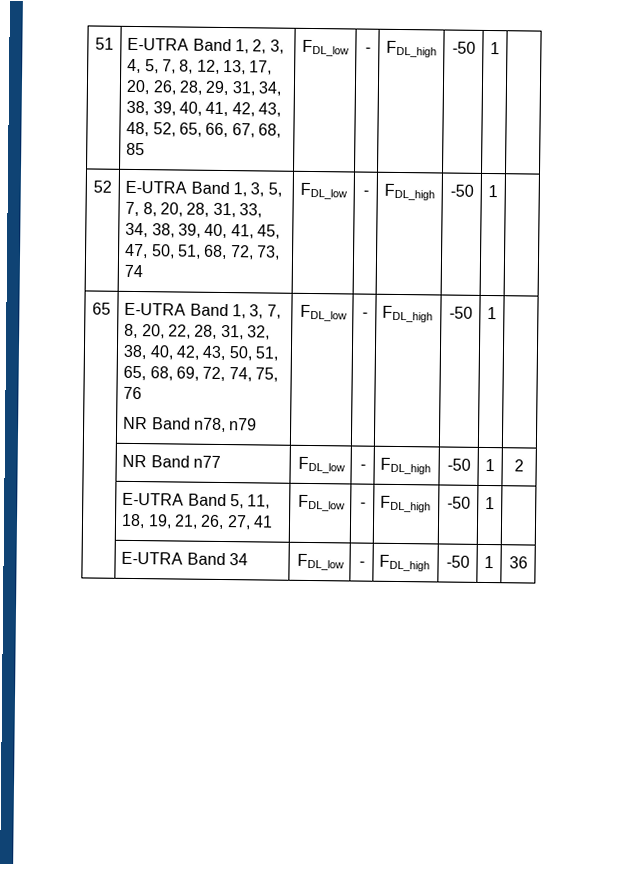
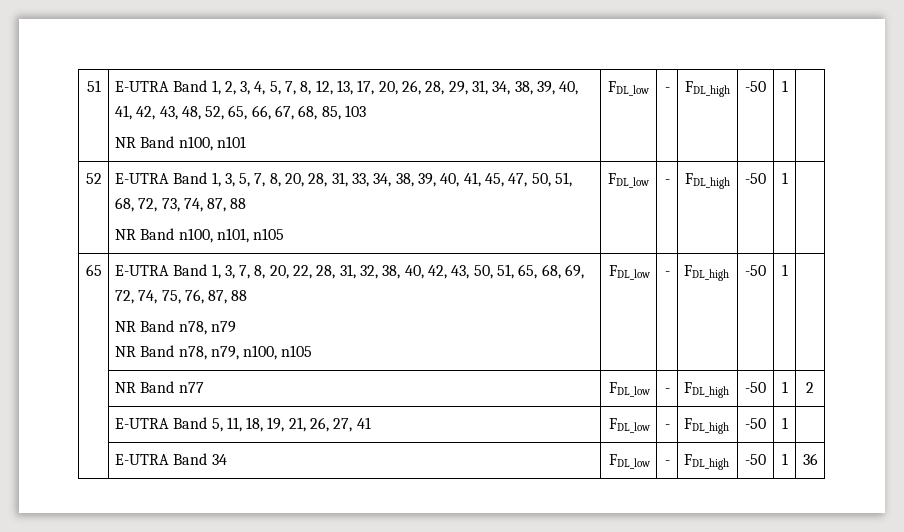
- E-UTRA Band 1, 2, 3, 4, 5, 7, 8, 12, 13, 17, 20, 26, 28, 29, 31, 34, 38, 39, 40, 41, 42, 43, 48, 52, 65, 66, 67, 68, 85
+ E-UTRA Band 1, 2, 3, 4, 5, 7, 8, 12, 13, 17, 20, 26, 28, 29, 31, 34, 38, 39, 40, 41, 42, 43, 48, 52, 65, 66, 67, 68, 85, 103
+ NR Band n100, n101
- 52 | E-UTRA Band 1, 3, 5, 7, 8, 20, 28, 31, 33, 34, 38, 39, 40, 41, 45, 47, 50, 51, 68, 72, 73, 74 | FDL_low | - | FDL_high | -50 | 1 |
+ 52 | E-UTRA Band 1, 3, 5, 7, 8, 20, 28, 31, 33, 34, 38, 39, 40, 41, 45, 47, 50, 51, 68, 72, 73, 74, 87, 88
+ NR Band n100, n101, n105 | FDL_low | - | FDL_high | -50 | 1 |
- E-UTRA Band 1, 3, 7, 8, 20, 22, 28, 31, 32, 38, 40, 42, 43, 50, 51, 65, 68, 69, 72, 74, 75, 76
+ E-UTRA Band 1, 3, 7, 8, 20, 22, 28, 31, 32, 38, 40, 42, 43, 50, 51, 65, 68, 69, 72, 74, 75, 76, 87, 88
+ NR Band n78, n79, n100, n105

